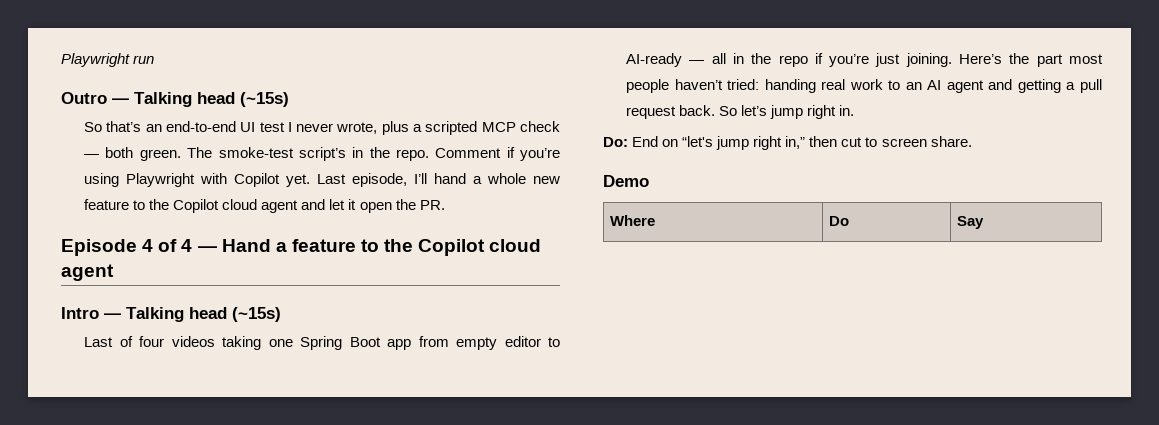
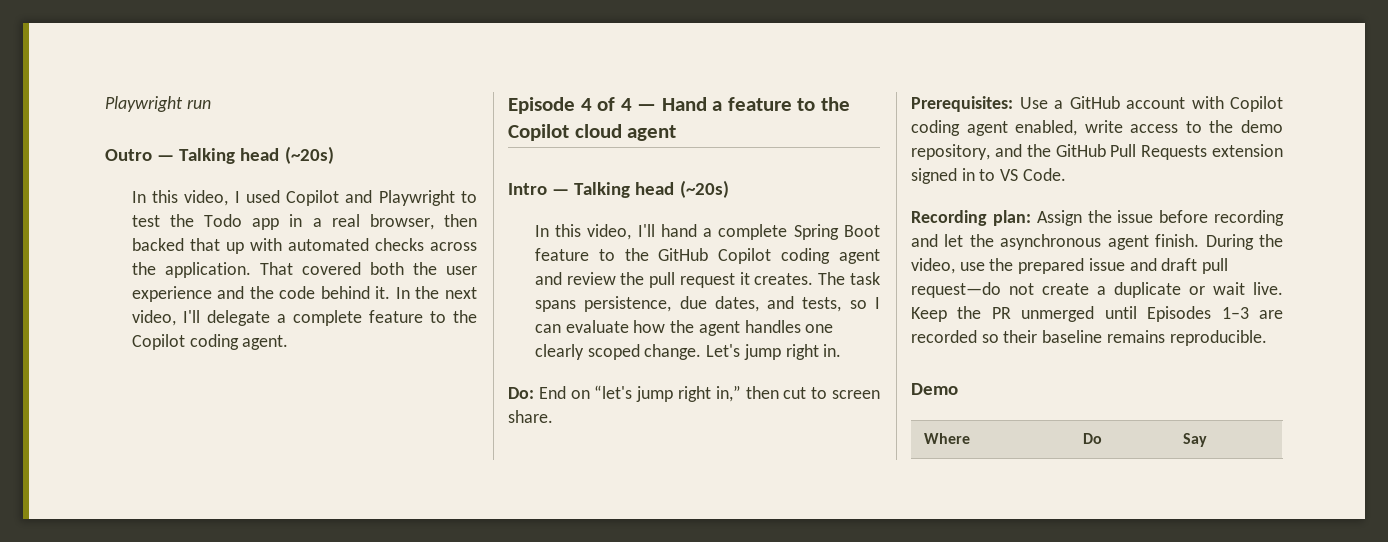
- Outro — Talking head (~15s)
- So that’s an end-to-end UI test I never wrote, plus a scripted MCP check — both green. The smoke-test script’s in the repo. Comment if you’re using Playwright with Copilot yet. Last episode, I’ll hand a whole new feature to the Copilot cloud agent and let it open the PR.
+ Outro — Talking head (~20s)
+ In this video, I used Copilot and Playwright to test the Todo app in a real browser, then backed that up with automated checks across the application. That covered both the user experience and the code behind it. In the next video, I'll delegate a complete feature to the Copilot coding agent.
- Intro — Talking head (~15s)
- Last of four videos taking one Spring Boot app from empty editor to AI-ready — all in the repo if you’re just joining. Here’s the part most people haven’t tried: handing real work to an AI agent and getting a pull request back. So let’s jump right in.
+ Intro — Talking head (~20s)
+ In this video, I'll hand a complete Spring Boot feature to the GitHub Copilot coding agent and review the pull request it creates. The task spans persistence, due dates, and tests, so I can evaluate how the agent handles one clearly scoped change. Let's jump right in.
+ Prerequisites: Use a GitHub account with Copilot coding agent enabled, write access to the demo repository, and the GitHub Pull Requests extension signed in to VS Code.
+ Recording plan: Assign the issue before recording and let the asynchronous agent finish. During the video, use the prepared issue and draft pull request—do not create a duplicate or wait live. Keep the PR unmerged until Episodes 1–3 are recorded so their baseline remains reproducible.

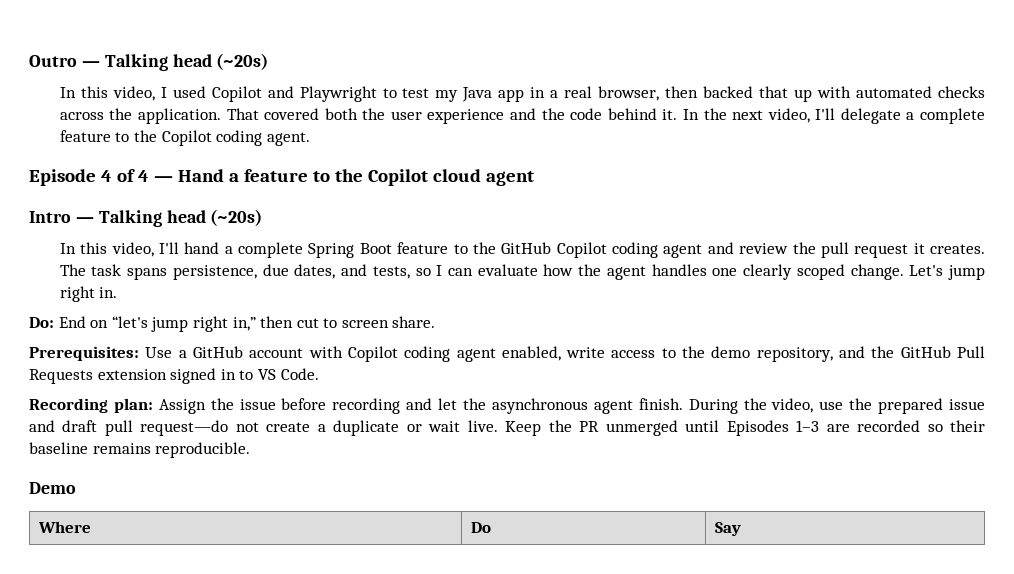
- Playwright run
- In this video, I used Copilot and Playwright to test the Todo app in a real browser, then backed that up with automated checks across the application.
+ In this video, I used Copilot and Playwright to test my Java app in a real browser, then backed that up with automated checks across the application.

